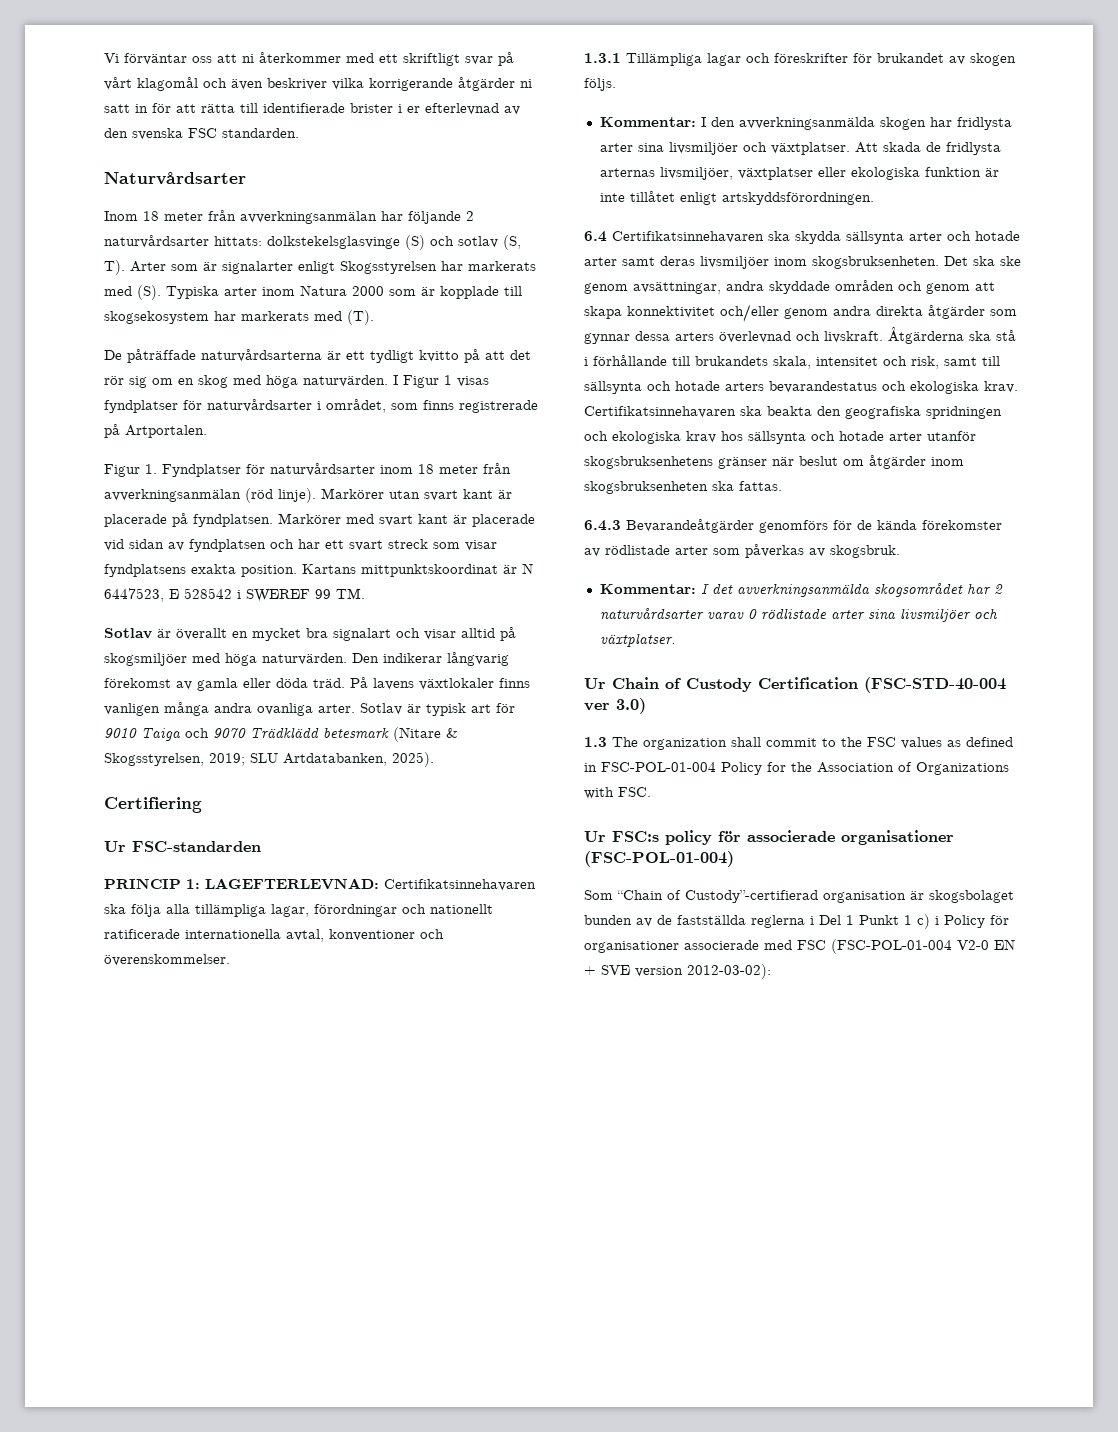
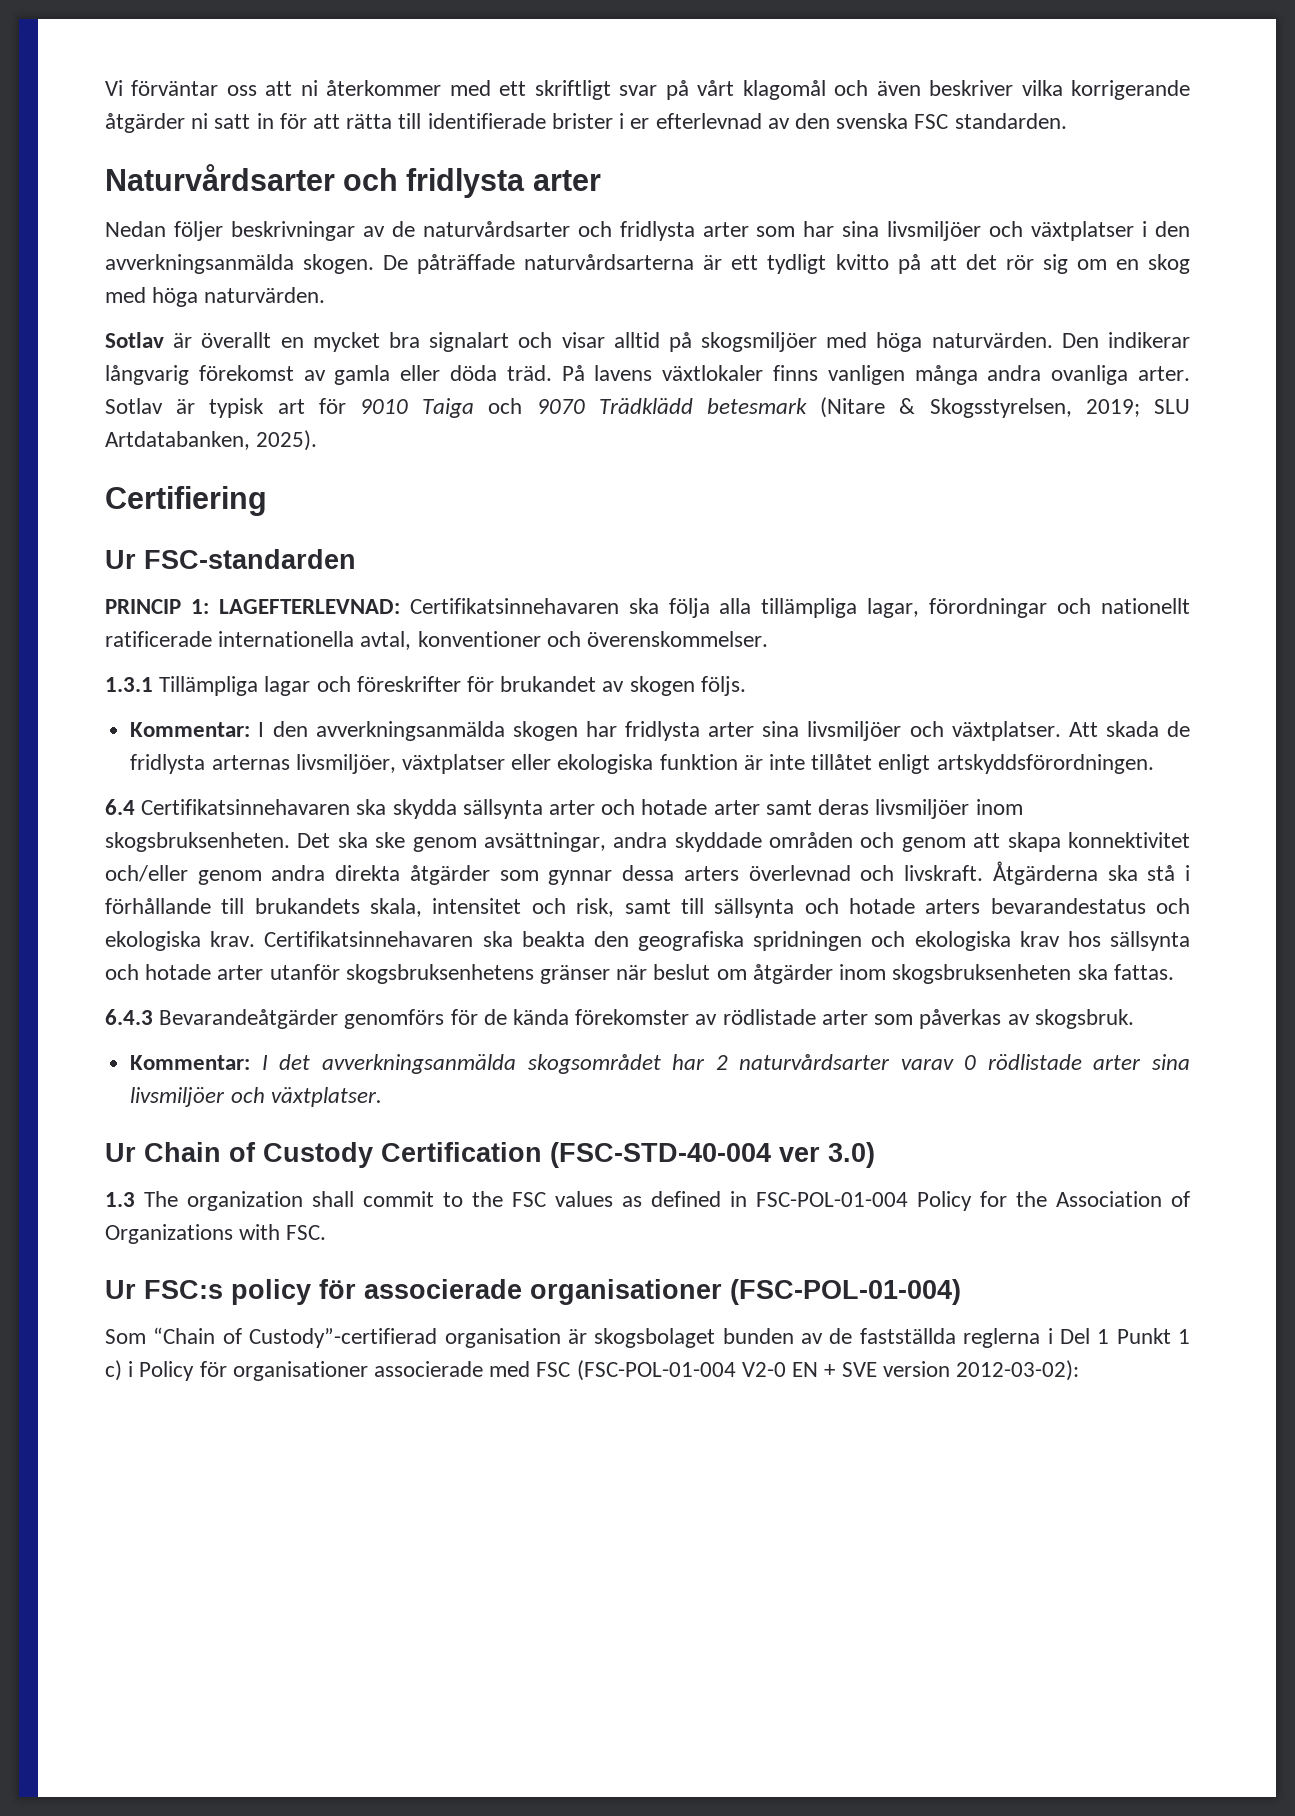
- Naturvårdsarter
- Inom 18 meter från avverkningsanmälan har följande 2 naturvårdsarter hittats: dolkstekelsglasvinge (S) och sotlav (S, T). Arter som är signalarter enligt Skogsstyrelsen har markerats med (S). Typiska arter inom Natura 2000 som är kopplade till skogsekosystem har markerats med (T).
- De påträffade naturvårdsarterna är ett tydligt kvitto på att det rör sig om en skog med höga naturvärden. I Figur 1 visas fyndplatser för naturvårdsarter i området, som finns registrerade på Artportalen.
- Figur 1. Fyndplatser för naturvårdsarter inom 18 meter från avverkningsanmälan (röd linje). Markörer utan svart kant är placerade på fyndplatsen. Markörer med svart kant är placerade vid sidan av fyndplatsen och har ett svart streck som visar fyndplatsens exakta position. Kartans mittpunktskoordinat är N 6447523, E 528542 i SWEREF 99 TM.
+ Naturvårdsarter och fridlysta arter
+ Nedan följer beskrivningar av de naturvårdsarter och fridlysta arter som har sina livsmiljöer och växtplatser i den avverkningsanmälda skogen. De påträffade naturvårdsarterna är ett tydligt kvitto på att det rör sig om en skog med höga naturvärden.

